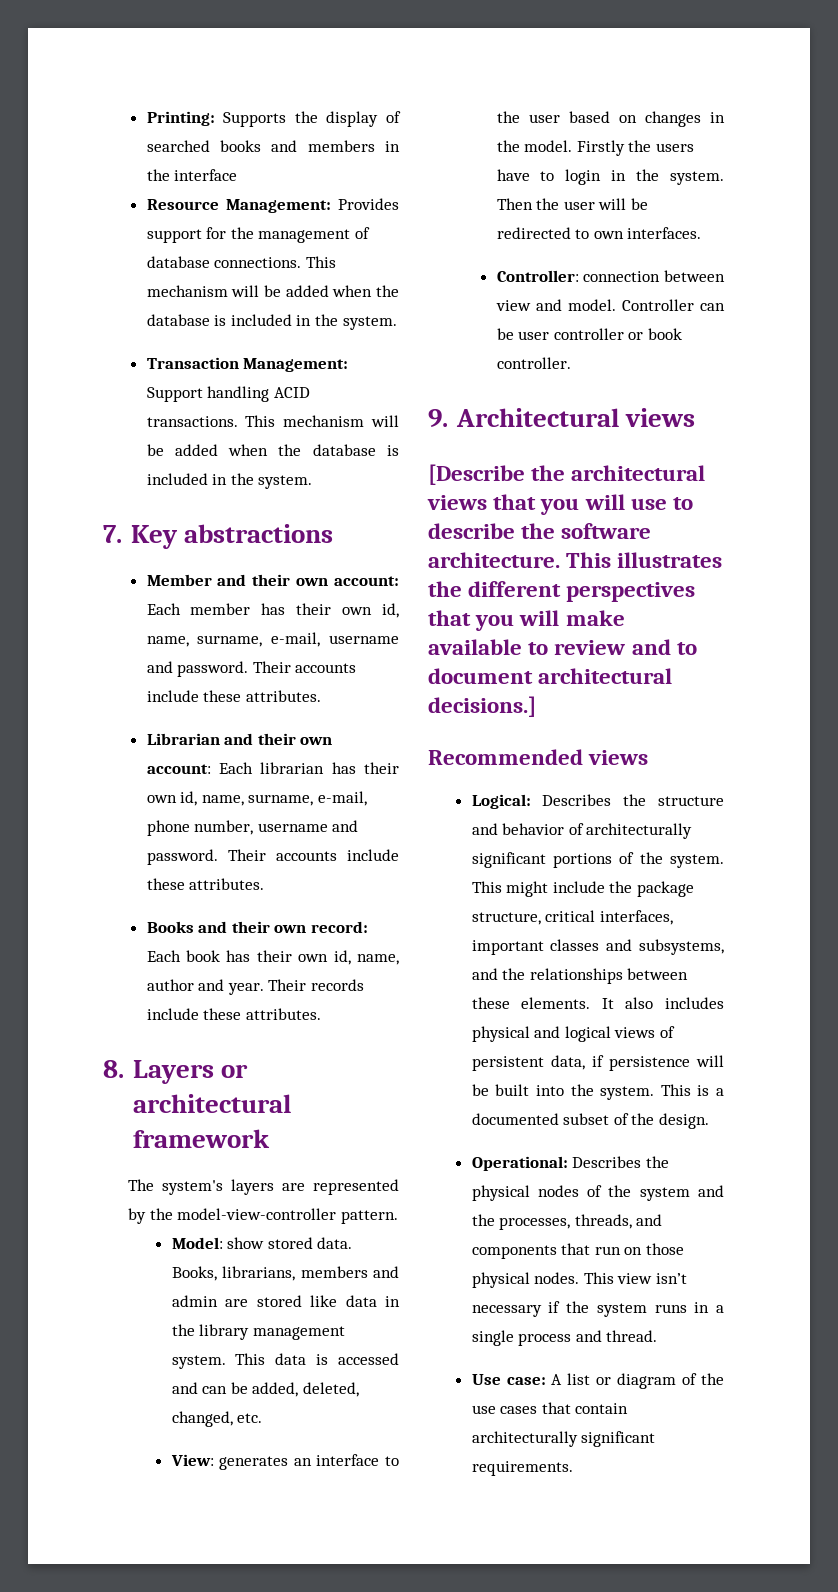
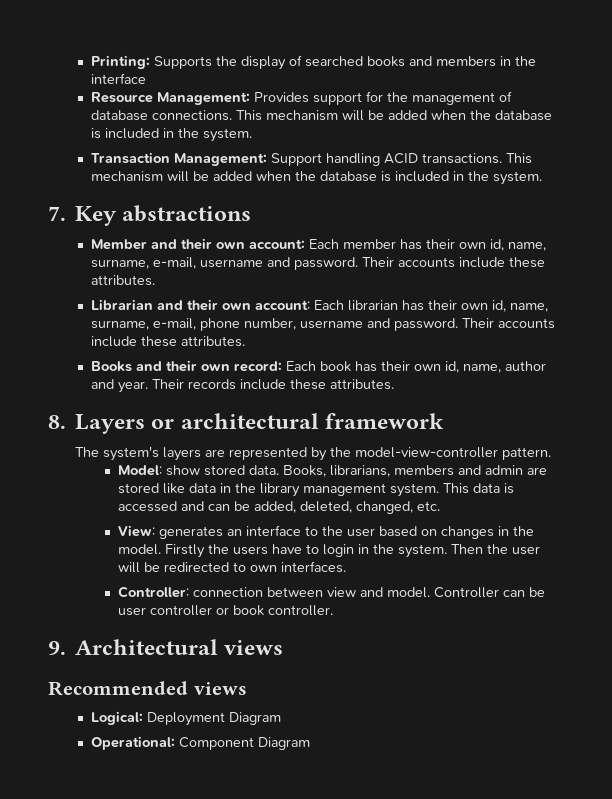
- [Describe the architectural views that you will use to describe the software architecture. This illustrates the different perspectives that you will make available to review and to document architectural decisions.]
  Recommended views
- Logical: Describes the structure and behavior of architecturally significant portions of the system. This might include the package structure, critical interfaces, important classes and subsystems, and the relationships between these elements. It also includes physical and logical views of persistent data, if persistence will be built into the system. This is a documented subset of the design.
- Operational: Describes the physical nodes of the system and the processes, threads, and components that run on those physical nodes. This view isn’t necessary if the system runs in a single process and thread.
- Use case: A list or diagram of the use cases that contain architecturally significant requirements.
+ Logical: Deployment Diagram
+ Operational: Component Diagram

